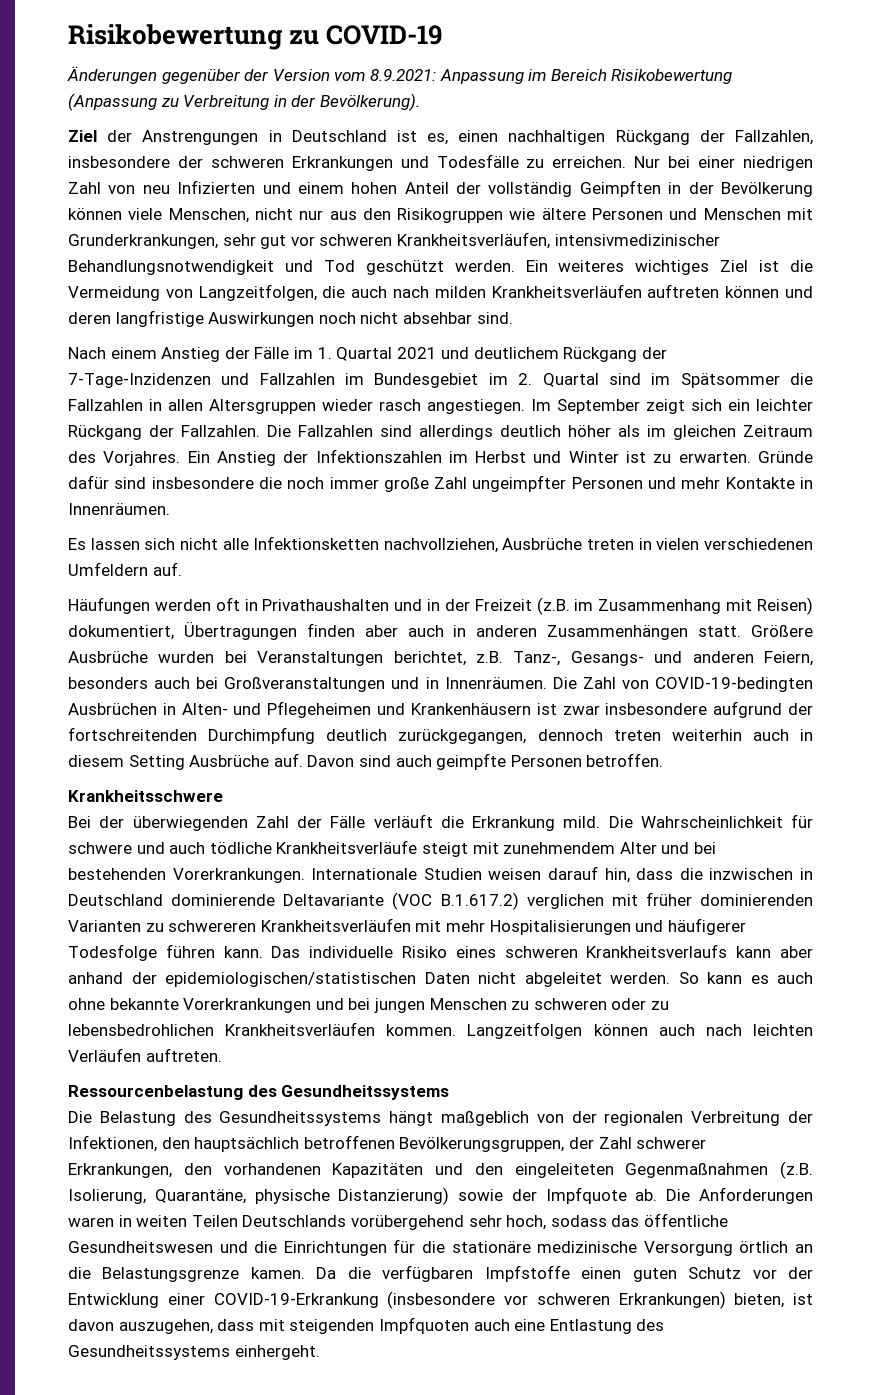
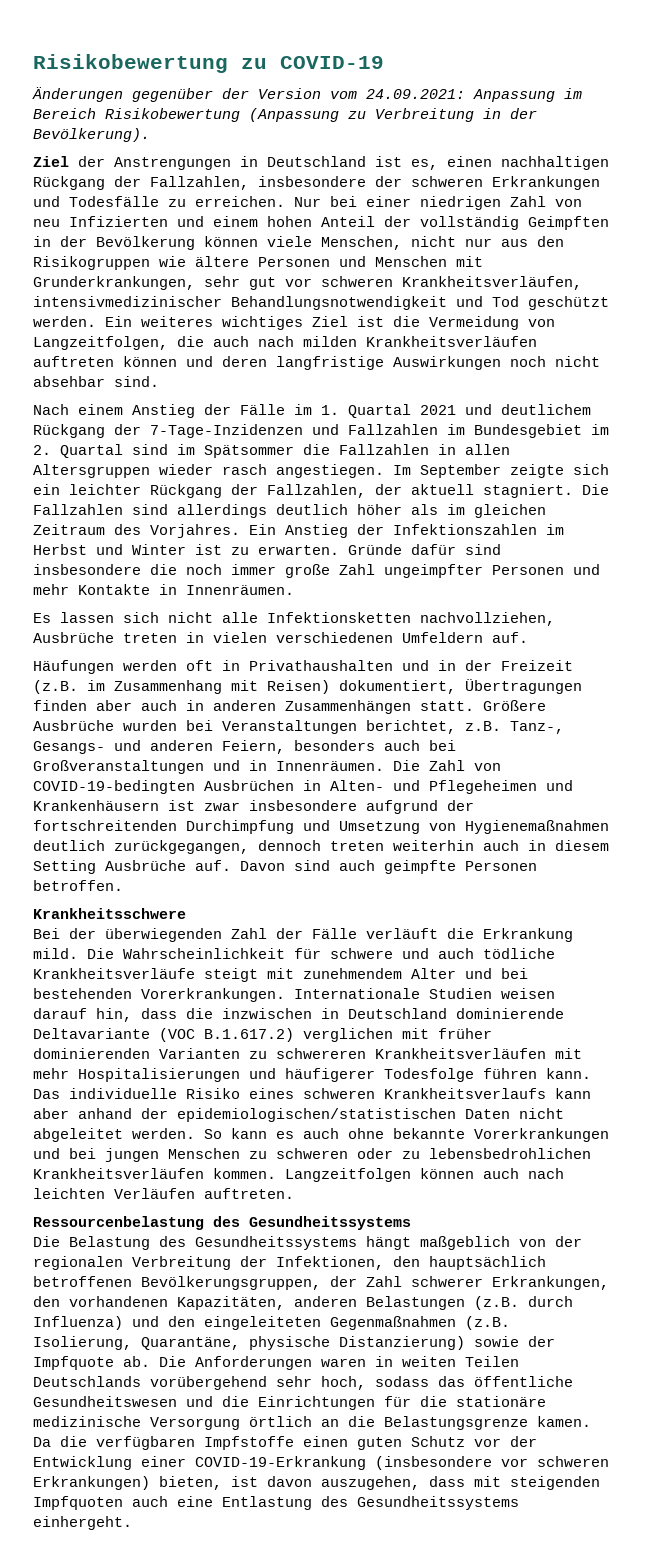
- Änderungen gegenüber der Version vom 8.9.2021: Anpassung im Bereich Risikobewertung (Anpassung zu Verbreitung in der Bevölkerung).
+ Änderungen gegenüber der Version vom 24.09.2021: Anpassung im Bereich Risikobewertung (Anpassung zu Verbreitung in der Bevölkerung).
- Im September zeigt sich ein leichter Rückgang der Fallzahlen.
+ Im September zeigte sich ein leichter Rückgang der Fallzahlen, der aktuell stagniert.
- Die Zahl von COVID-19-bedingten Ausbrüchen in Alten- und Pflegeheimen und Krankenhäusern ist zwar insbesondere aufgrund der fortschreitenden Durchimpfung deutlich zurückgegangen, dennoch treten weiterhin auch in diesem Setting Ausbrüche auf.
+ Die Zahl von COVID-19-bedingten Ausbrüchen in Alten- und Pflegeheimen und Krankenhäusern ist zwar insbesondere aufgrund der fortschreitenden Durchimpfung und Umsetzung von Hygienemaßnahmen deutlich zurückgegangen, dennoch treten weiterhin auch in diesem Setting Ausbrüche auf.
- Die Belastung des Gesundheitssystems hängt maßgeblich von der regionalen Verbreitung der Infektionen, den hauptsächlich betroffenen Bevölkerungsgruppen, der Zahl schwerer Erkrankungen, den vorhandenen Kapazitäten und den eingeleiteten Gegenmaßnahmen (z.B. Isolierung, Quarantäne, physische Distanzierung) sowie der Impfquote ab.
+ Die Belastung des Gesundheitssystems hängt maßgeblich von der regionalen Verbreitung der Infektionen, den hauptsächlich betroffenen Bevölkerungsgruppen, der Zahl schwerer Erkrankungen, den vorhandenen Kapazitäten, anderen Belastungen (z.B. durch Influenza) und den eingeleiteten Gegenmaßnahmen (z.B. Isolierung, Quarantäne, physische Distanzierung) sowie der Impfquote ab.

